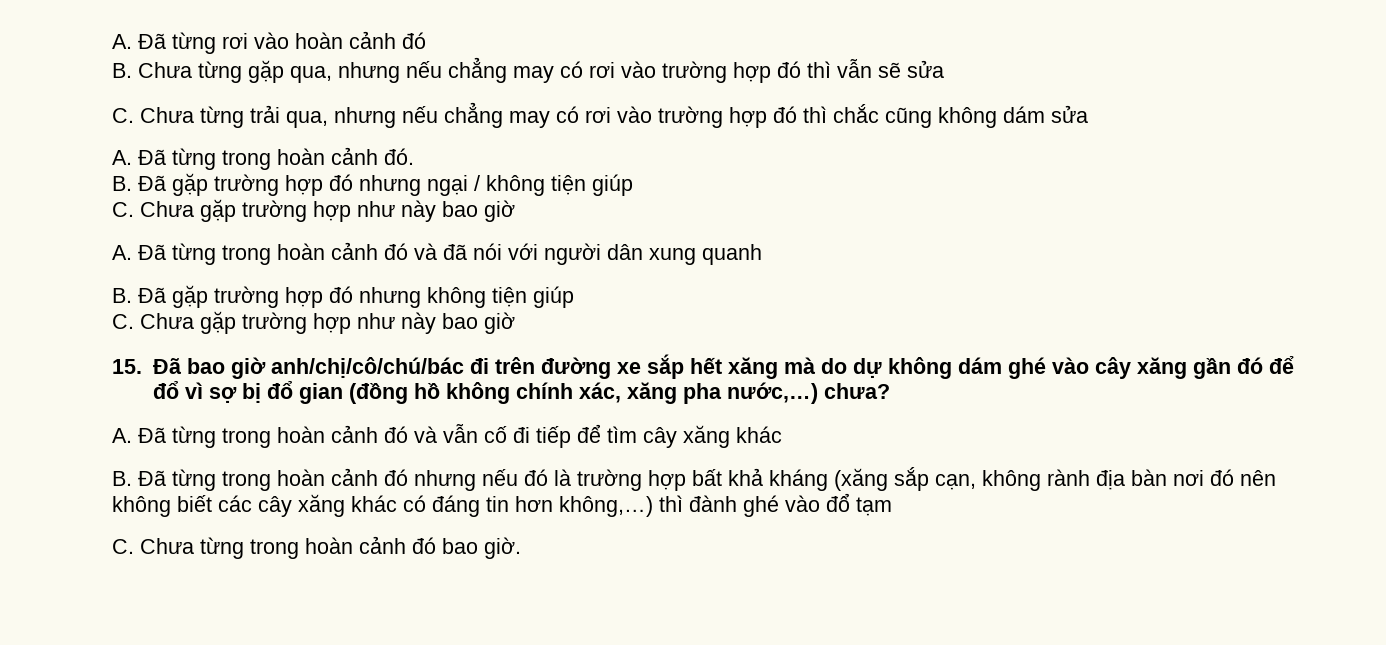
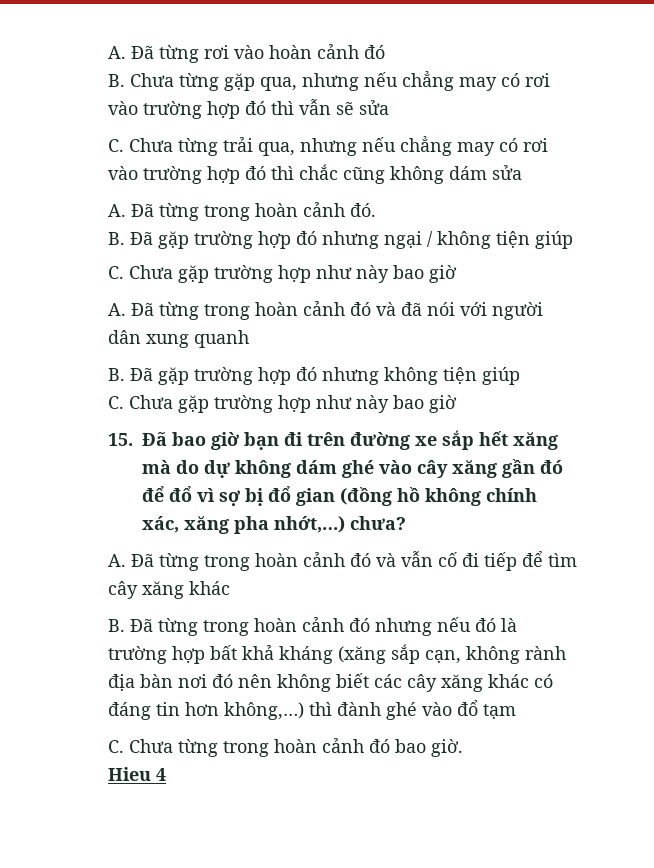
- 15. Đã bao giờ anh/chị/cô/chú/bác đi trên đường xe sắp hết xăng mà do dự không dám ghé vào cây xăng gần đó để đổ vì sợ bị đổ gian (đồng hồ không chính xác, xăng pha nước,…) chưa?
+ 15. Đã bao giờ bạn đi trên đường xe sắp hết xăng mà do dự không dám ghé vào cây xăng gần đó để đổ vì sợ bị đổ gian (đồng hồ không chính xác, xăng pha nhớt,…) chưa?
+ Hieu 4

